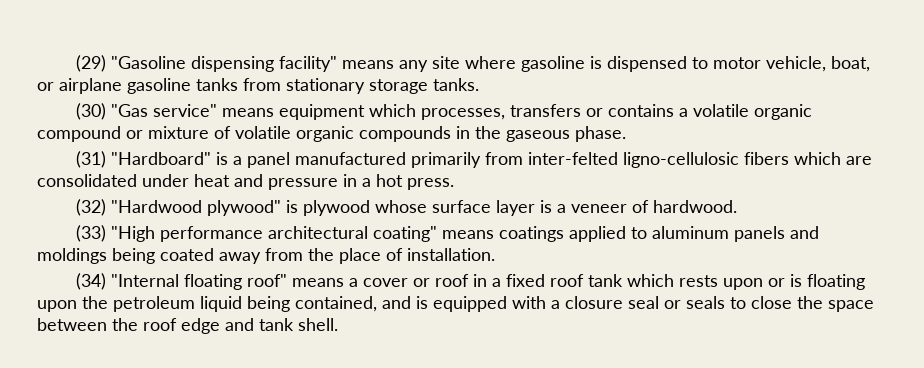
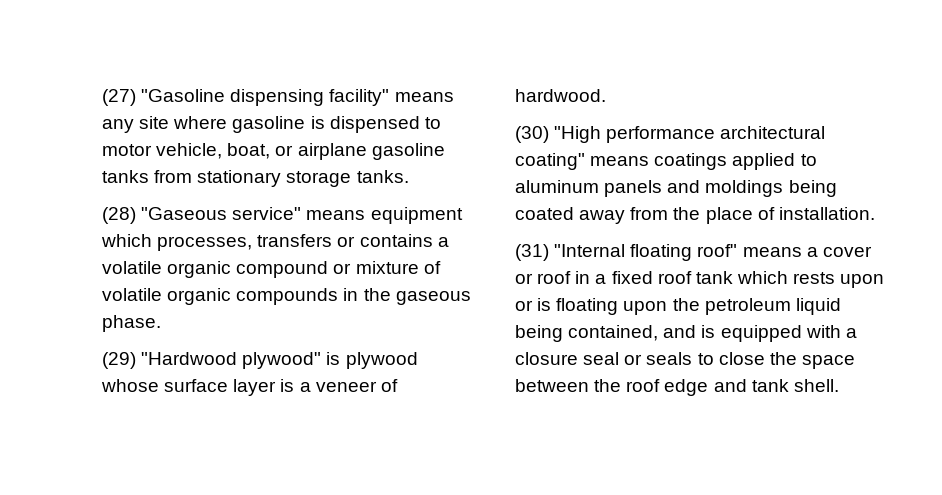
- (29) "Gasoline dispensing facility" means any site where gasoline is dispensed to motor vehicle, boat, or airplane gasoline tanks from stationary storage tanks.
+ (27) "Gasoline dispensing facility" means any site where gasoline is dispensed to motor vehicle, boat, or airplane gasoline tanks from stationary storage tanks.
- (30) "Gas service" means equipment which processes, transfers or contains a volatile organic compound or mixture of volatile organic compounds in the gaseous phase.
+ (28) "Gaseous service" means equipment which processes, transfers or contains a volatile organic compound or mixture of volatile organic compounds in the gaseous phase.
- (31) "Hardboard" is a panel manufactured primarily from inter-felted ligno-cellulosic fibers which are consolidated under heat and pressure in a hot press.
- (32) "Hardwood plywood" is plywood whose surface layer is a veneer of hardwood.
+ (29) "Hardwood plywood" is plywood whose surface layer is a veneer of hardwood.
- (33) "High performance architectural coating" means coatings applied to aluminum panels and moldings being coated away from the place of installation.
+ (30) "High performance architectural coating" means coatings applied to aluminum panels and moldings being coated away from the place of installation.
- (34) "Internal floating roof" means a cover or roof in a fixed roof tank which rests upon or is floating upon the petroleum liquid being contained, and is equipped with a closure seal or seals to close the space between the roof edge and tank shell.
+ (31) "Internal floating roof" means a cover or roof in a fixed roof tank which rests upon or is floating upon the petroleum liquid being contained, and is equipped with a closure seal or seals to close the space between the roof edge and tank shell.

